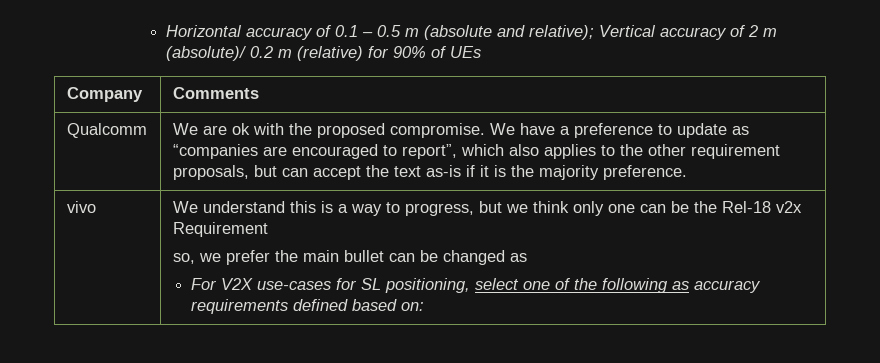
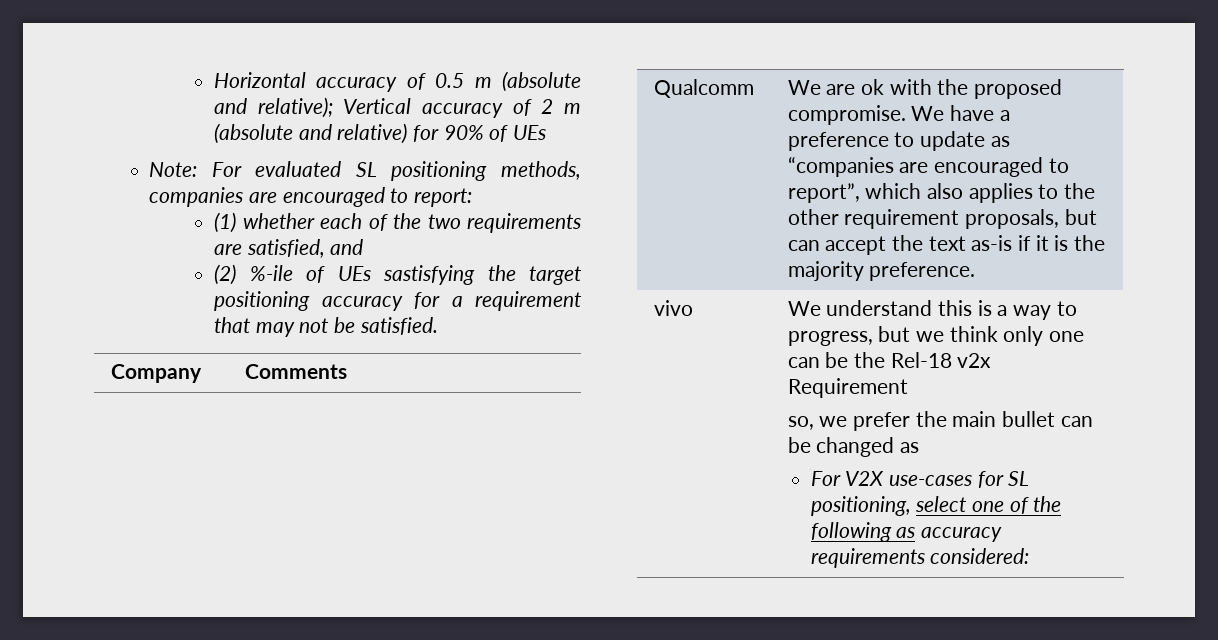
- Horizontal accuracy of 0.1 – 0.5 m (absolute and relative); Vertical accuracy of 2 m (absolute)/ 0.2 m (relative) for 90% of UEs
+ Horizontal accuracy of 0.5 m (absolute and relative); Vertical accuracy of 2 m (absolute and relative) for 90% of UEs
+ Note: For evaluated SL positioning methods, companies are encouraged to report:
+ (1) whether each of the two requirements are satisfied, and
+ (2) %-ile of UEs sastisfying the target positioning accuracy for a requirement that may not be satisfied.
- For V2X use-cases for SL positioning, select one of the following as accuracy requirements defined based on:
+ For V2X use-cases for SL positioning, select one of the following as accuracy requirements considered:

